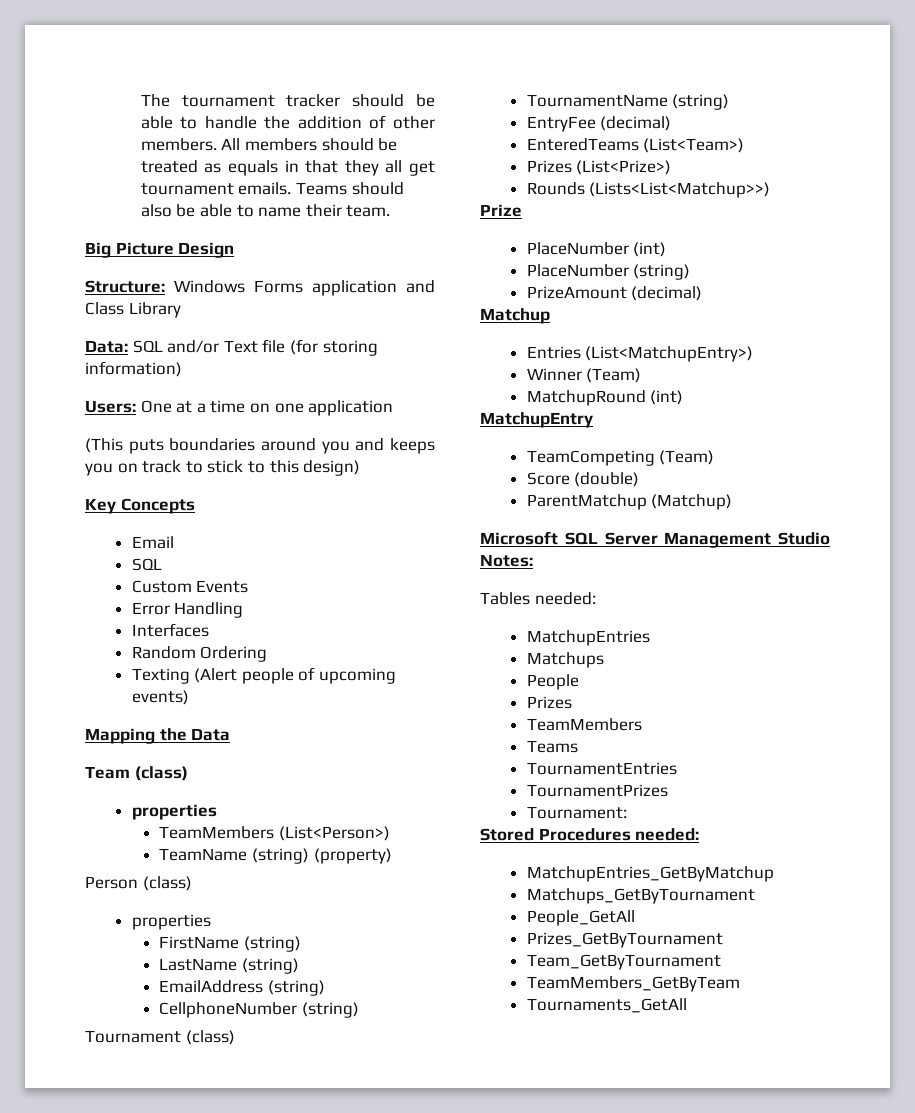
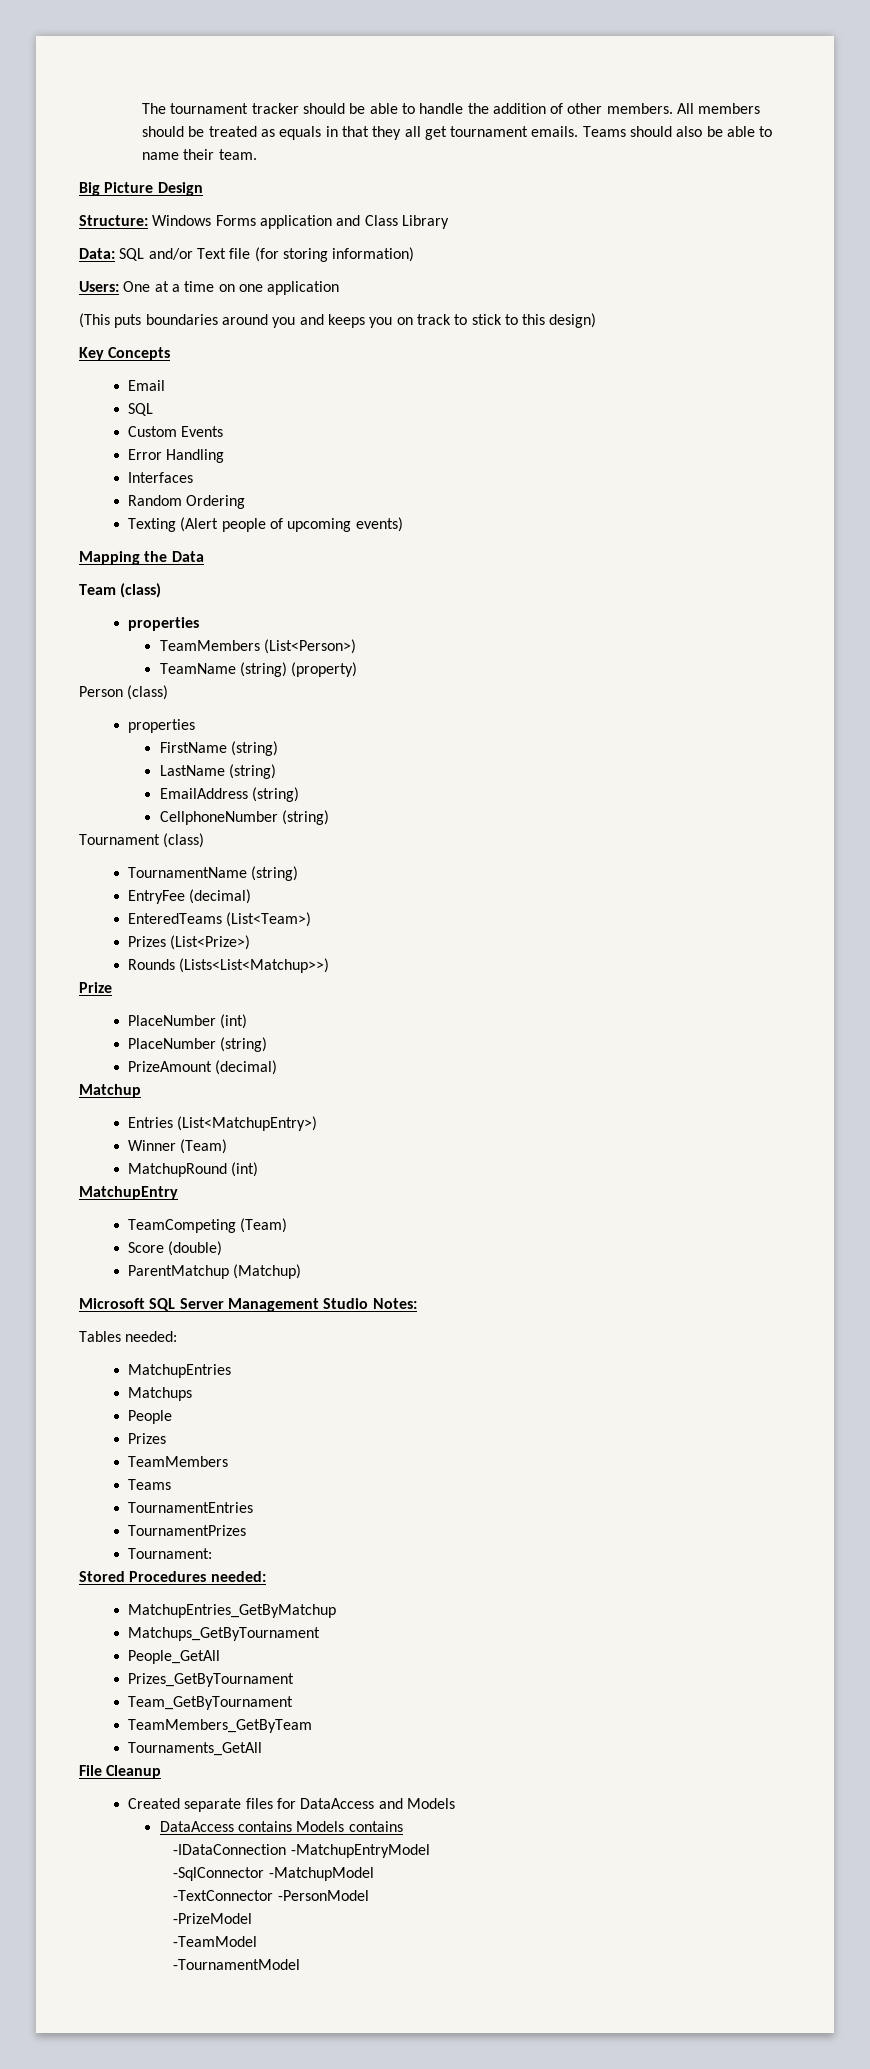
+ File Cleanup
+ Created separate files for DataAccess and Models
+ DataAccess contains Models contains
+ -IDataConnection -MatchupEntryModel
+ -SqlConnector -MatchupModel
+ -TextConnector -PersonModel
+ -PrizeModel
+ -TeamModel
+ -TournamentModel

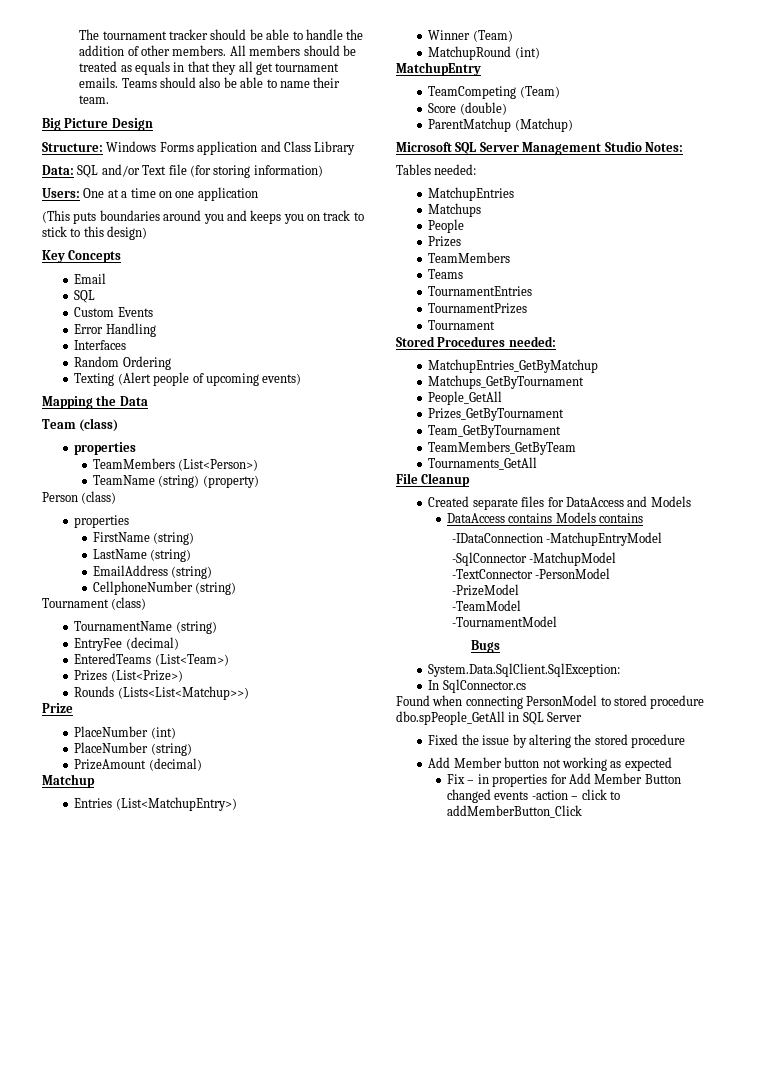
  TournamentPrizes
- Tournament:
+ Tournament
+ Bugs
+ System.Data.SqlClient.SqlException:
+ In SqlConnector.cs
+ Found when connecting PersonModel to stored procedure dbo.spPeople_GetAll in SQL Server
+ Fixed the issue by altering the stored procedure
+ Add Member button not working as expected
+ Fix – in properties for Add Member Button changed events -action – click to addMemberButton_Click

